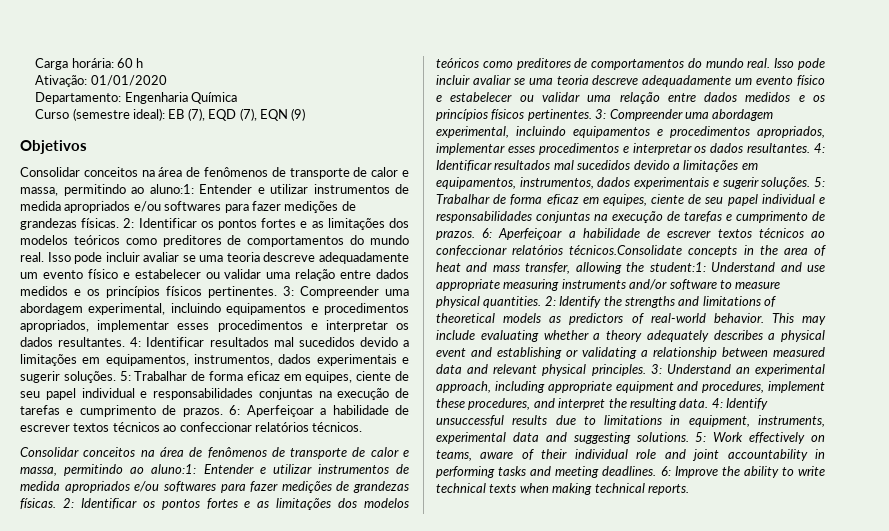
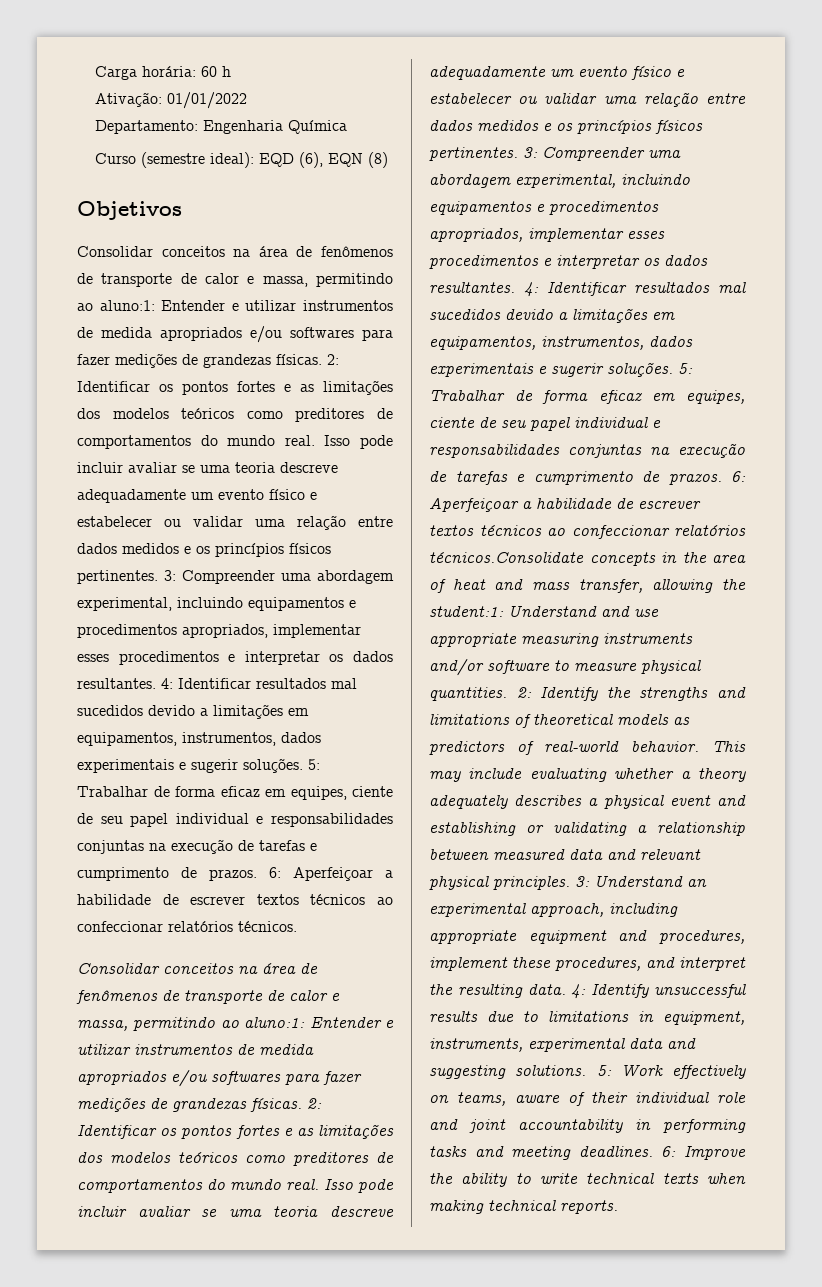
- Ativação: 01/01/2020
+ Ativação: 01/01/2022
- Curso (semestre ideal): EB (7), EQD (7), EQN (9)
+ Curso (semestre ideal): EQD (6), EQN (8)

